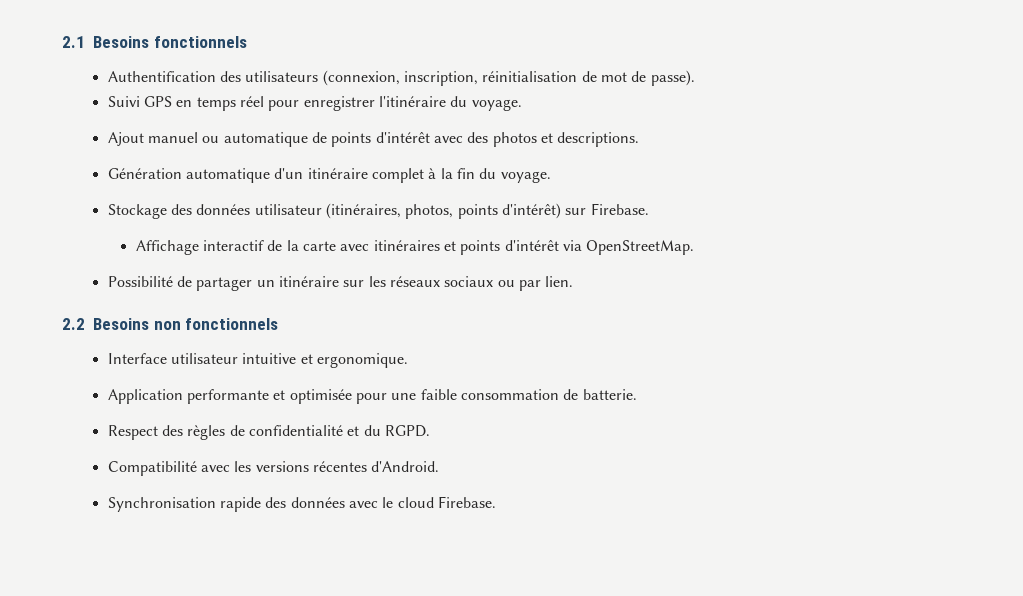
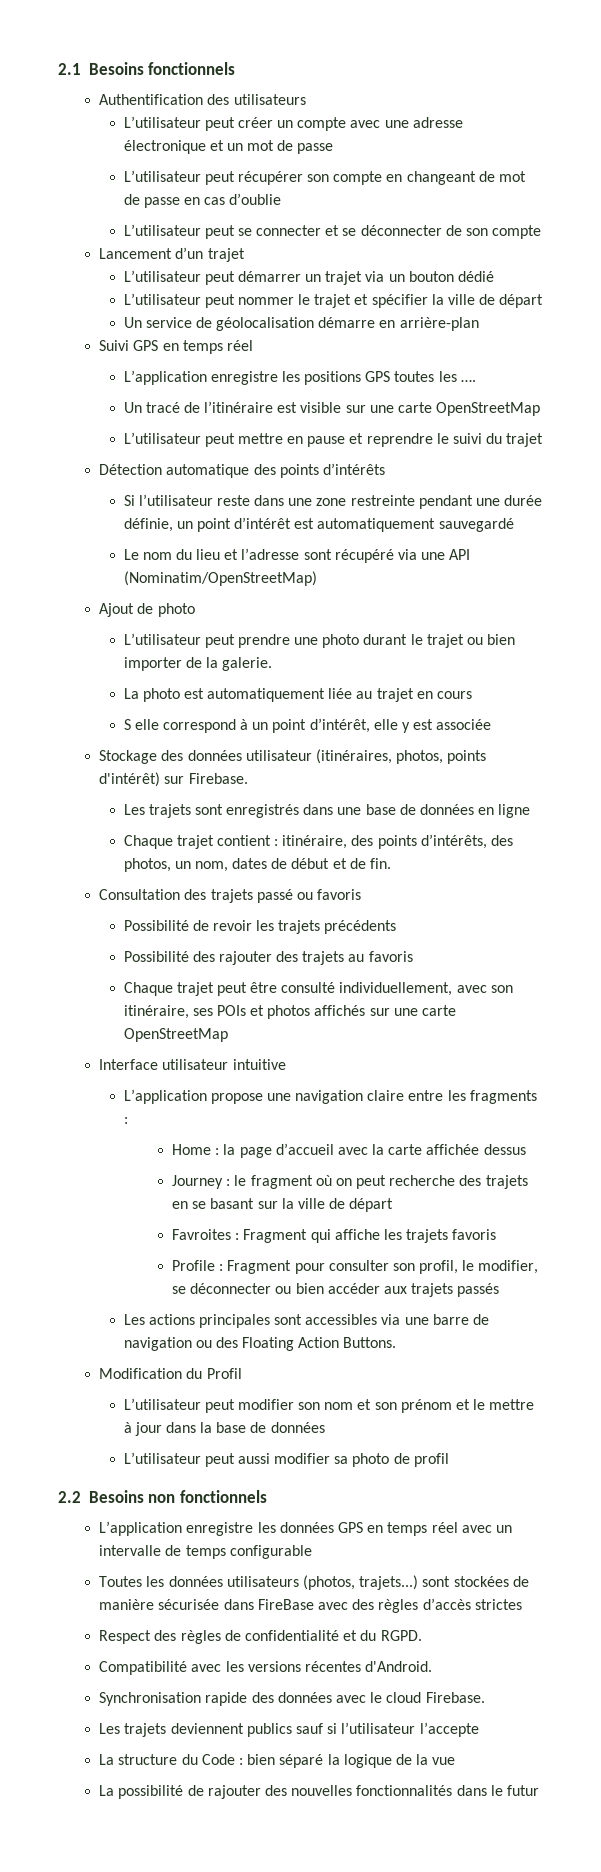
- Authentification des utilisateurs (connexion, inscription, réinitialisation de mot de passe).
+ Authentification des utilisateurs
+ L’utilisateur peut créer un compte avec une adresse électronique et un mot de passe
+ L’utilisateur peut récupérer son compte en changeant de mot de passe en cas d’oublie
+ L’utilisateur peut se connecter et se déconnecter de son compte
+ Lancement d’un trajet
+ L’utilisateur peut démarrer un trajet via un bouton dédié
+ L’utilisateur peut nommer le trajet et spécifier la ville de départ
+ Un service de géolocalisation démarre en arrière-plan
- Suivi GPS en temps réel pour enregistrer l'itinéraire du voyage.
- Ajout manuel ou automatique de points d'intérêt avec des photos et descriptions.
- Génération automatique d'un itinéraire complet à la fin du voyage.
+ Suivi GPS en temps réel
+ L’application enregistre les positions GPS toutes les ….
+ Un tracé de l’itinéraire est visible sur une carte OpenStreetMap
+ L’utilisateur peut mettre en pause et reprendre le suivi du trajet
+ Détection automatique des points d’intérêts
+ Si l’utilisateur reste dans une zone restreinte pendant une durée définie, un point d’intérêt est automatiquement sauvegardé
+ Le nom du lieu et l’adresse sont récupéré via une API (Nominatim/OpenStreetMap)
+ Ajout de photo
+ L’utilisateur peut prendre une photo durant le trajet ou bien importer de la galerie.
+ La photo est automatiquement liée au trajet en cours
+ S elle correspond à un point d’intérêt, elle y est associée
- Affichage interactif de la carte avec itinéraires et points d'intérêt via OpenStreetMap.
- Possibilité de partager un itinéraire sur les réseaux sociaux ou par lien.
+ Les trajets sont enregistrés dans une base de données en ligne
+ Chaque trajet contient : itinéraire, des points d’intérêts, des photos, un nom, dates de début et de fin.
+ Consultation des trajets passé ou favoris
+ Possibilité de revoir les trajets précédents
+ Possibilité des rajouter des trajets au favoris
+ Chaque trajet peut être consulté individuellement, avec son itinéraire, ses POIs et photos affichés sur une carte OpenStreetMap
+ Interface utilisateur intuitive
+ L’application propose une navigation claire entre les fragments :
+ Home : la page d’accueil avec la carte affichée dessus
+ Journey : le fragment où on peut recherche des trajets en se basant sur la ville de départ
+ Favroites : Fragment qui affiche les trajets favoris
+ Profile : Fragment pour consulter son profil, le modifier, se déconnecter ou bien accéder aux trajets passés
+ Les actions principales sont accessibles via une barre de navigation ou des Floating Action Buttons.
+ Modification du Profil
+ L’utilisateur peut modifier son nom et son prénom et le mettre à jour dans la base de données
+ L’utilisateur peut aussi modifier sa photo de profil
  2.2 Besoins non fonctionnels
- Interface utilisateur intuitive et ergonomique.
- Application performante et optimisée pour une faible consommation de batterie.
+ L’application enregistre les données GPS en temps réel avec un intervalle de temps configurable
+ Toutes les données utilisateurs (photos, trajets...) sont stockées de manière sécurisée dans FireBase avec des règles d’accès strictes
+ Les trajets deviennent publics sauf si l’utilisateur l’accepte
+ La structure du Code : bien séparé la logique de la vue
+ La possibilité de rajouter des nouvelles fonctionnalités dans le futur

